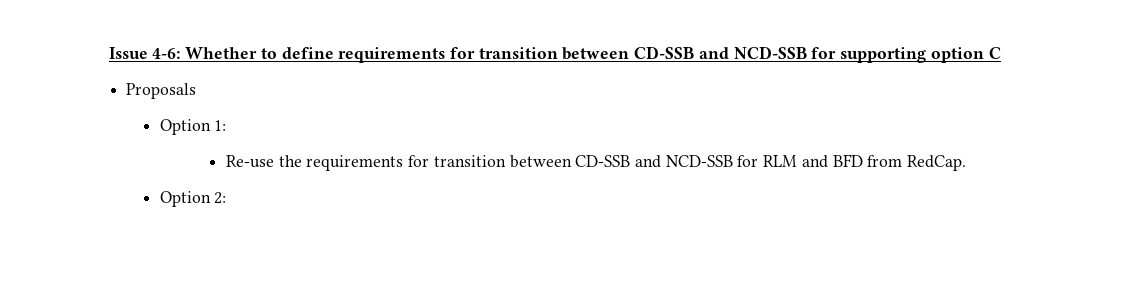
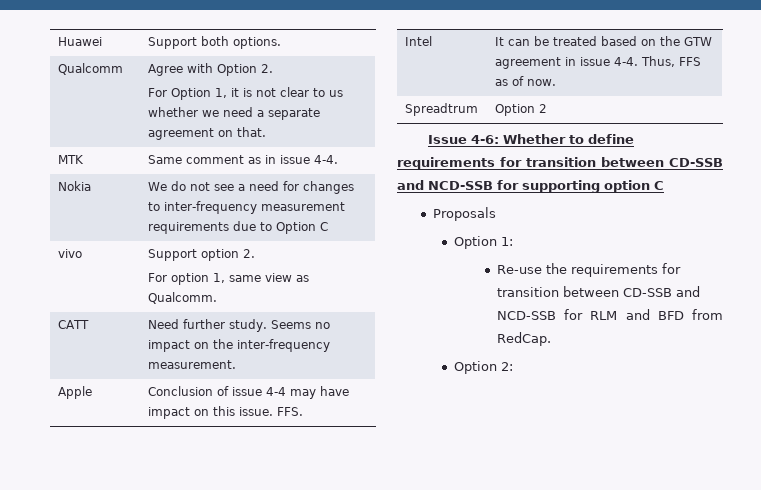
+ Huawei | Support both options.
+ Qualcomm | Agree with Option 2.
+ For Option 1, it is not clear to us whether we need a separate agreement on that.
+ MTK | Same comment as in issue 4-4.
+ Nokia | We do not see a need for changes to inter-frequency measurement requirements due to Option C
+ vivo | Support option 2.
+ For option 1, same view as Qualcomm.
+ CATT | Need further study. Seems no impact on the inter-frequency measurement.
+ Apple | Conclusion of issue 4-4 may have impact on this issue. FFS.
+ Intel | It can be treated based on the GTW agreement in issue 4-4. Thus, FFS as of now.
+ Spreadtrum | Option 2

